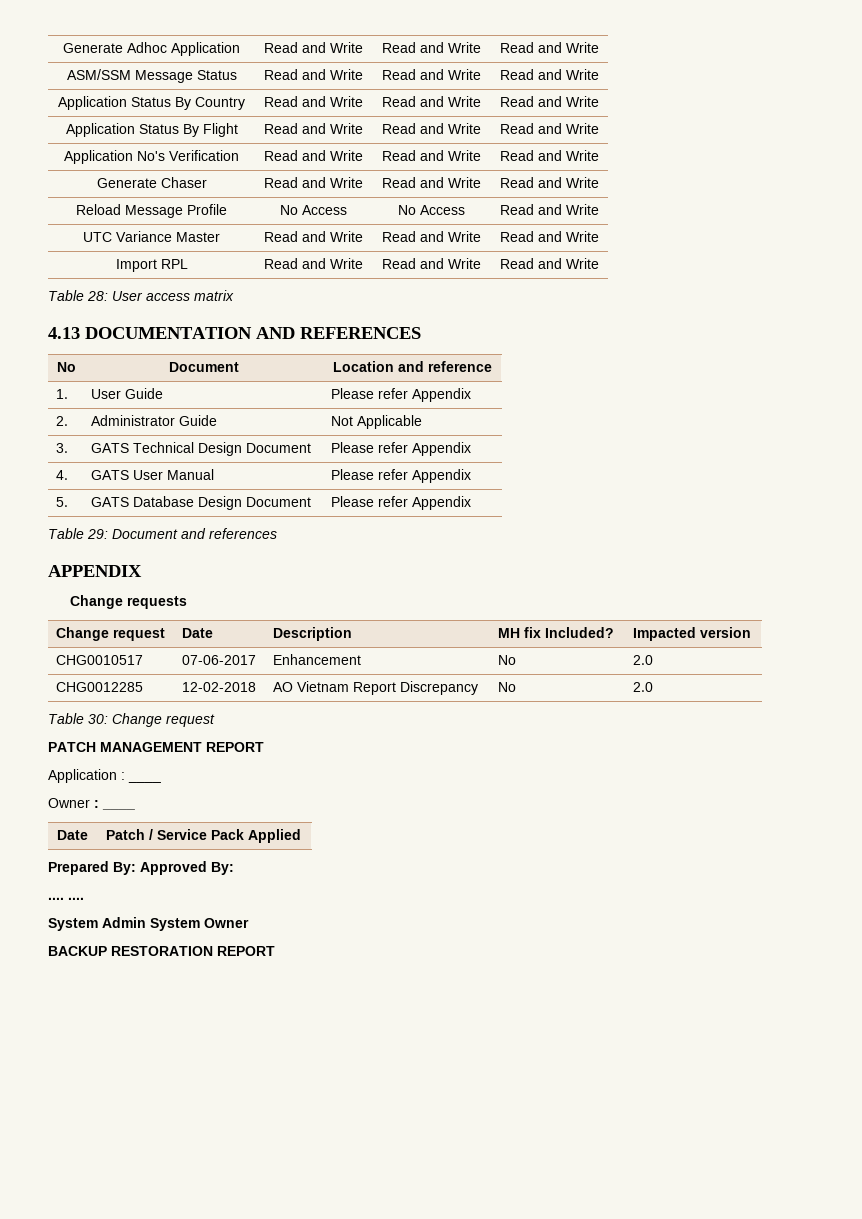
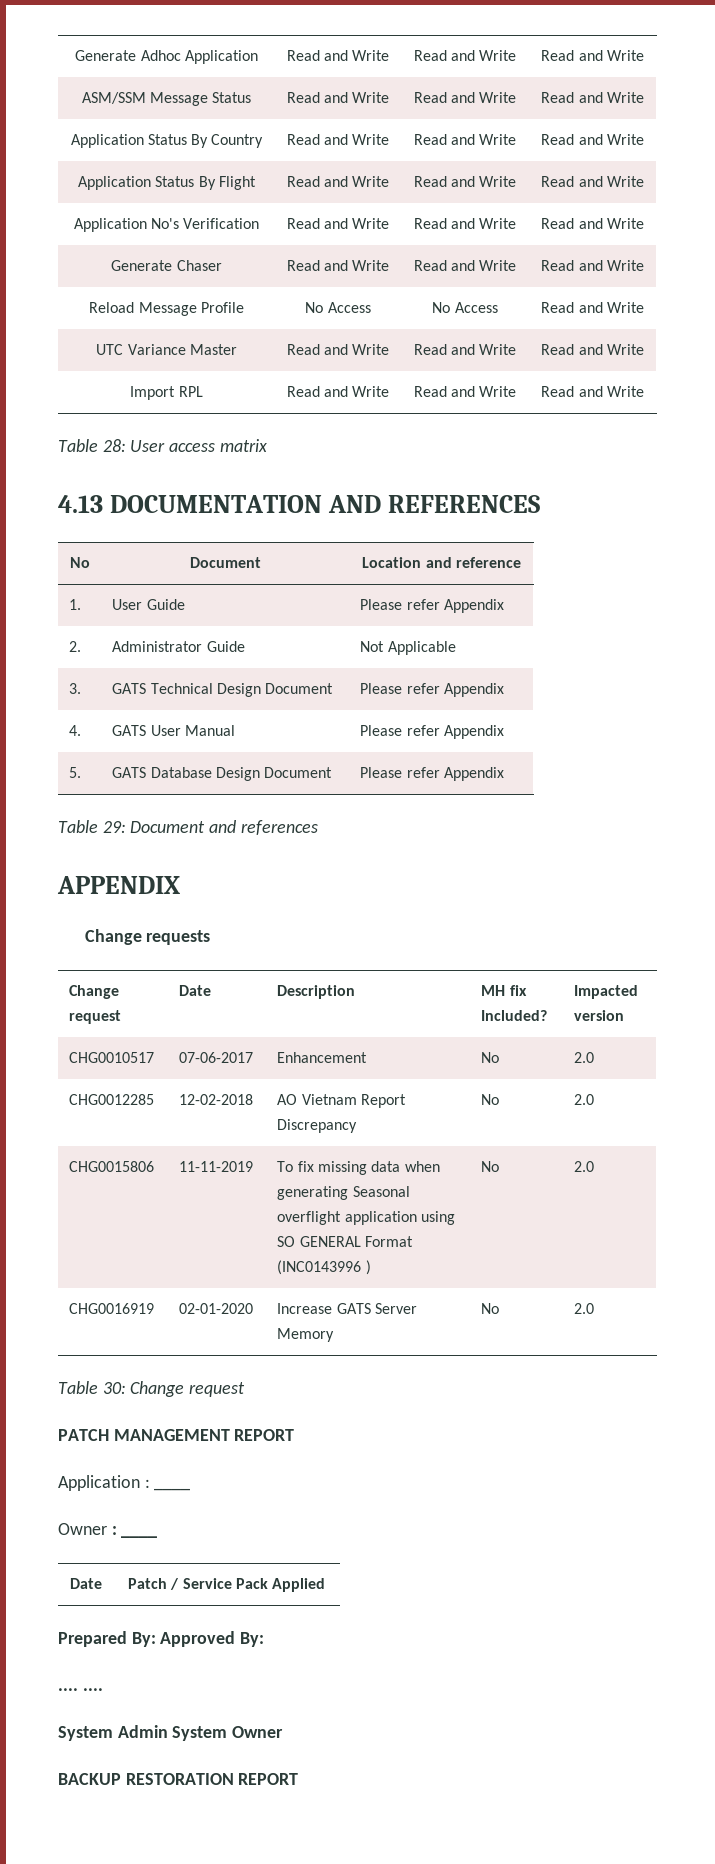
+ CHG0015806 | 11-11-2019 | To fix missing data when generating Seasonal overflight application using SO GENERAL Format (INC0143996 ) | No | 2.0
+ CHG0016919 | 02-01-2020 | Increase GATS Server Memory | No | 2.0

